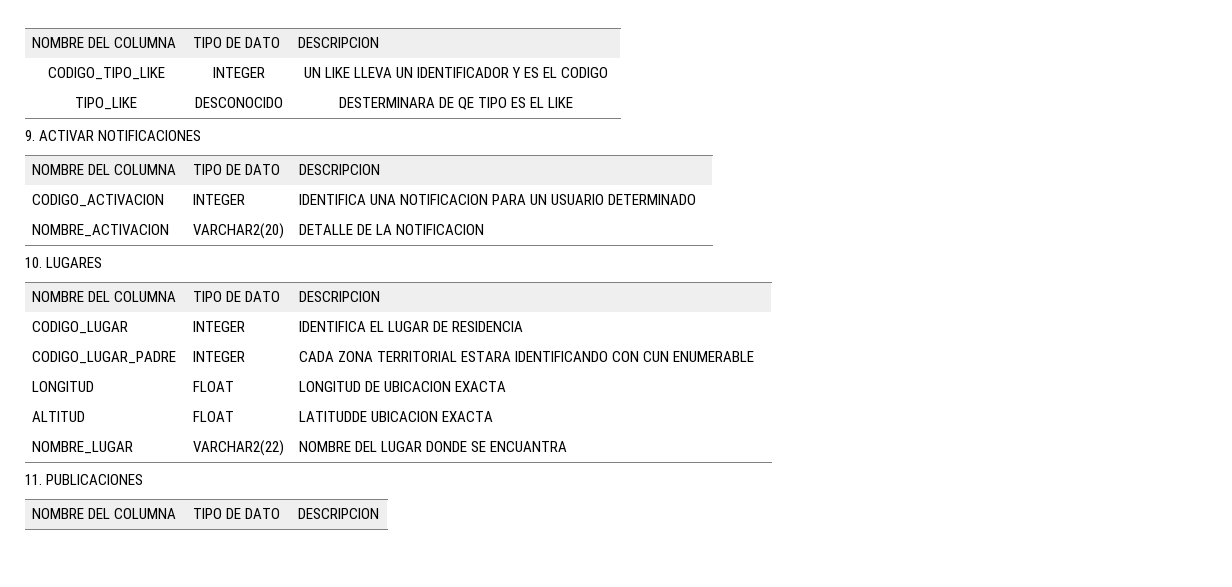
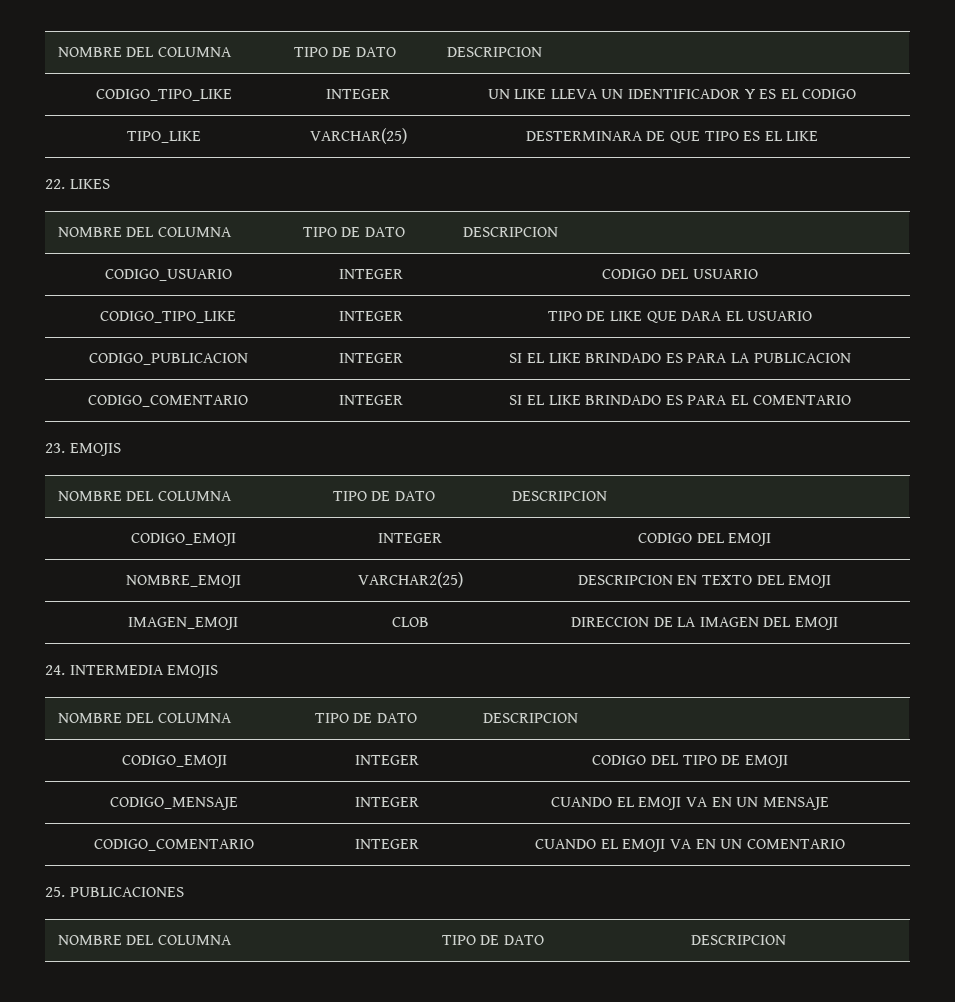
- TIPO_LIKE | DESCONOCIDO | DESTERMINARA DE QE TIPO ES EL LIKE
+ TIPO_LIKE | VARCHAR(25) | DESTERMINARA DE QUE TIPO ES EL LIKE
- 9. ACTIVAR NOTIFICACIONES
+ 22. LIKES
  NOMBRE DEL COLUMNA | TIPO DE DATO | DESCRIPCION
- CODIGO_ACTIVACION | INTEGER | IDENTIFICA UNA NOTIFICACION PARA UN USUARIO DETERMINADO
- NOMBRE_ACTIVACION | VARCHAR2(20) | DETALLE DE LA NOTIFICACION
- 10. LUGARES
+ CODIGO_USUARIO | INTEGER | CODIGO DEL USUARIO
+ CODIGO_TIPO_LIKE | INTEGER | TIPO DE LIKE QUE DARA EL USUARIO
+ CODIGO_PUBLICACION | INTEGER | SI EL LIKE BRINDADO ES PARA LA PUBLICACION
+ CODIGO_COMENTARIO | INTEGER | SI EL LIKE BRINDADO ES PARA EL COMENTARIO
+ 23. EMOJIS
  NOMBRE DEL COLUMNA | TIPO DE DATO | DESCRIPCION
- CODIGO_LUGAR | INTEGER | IDENTIFICA EL LUGAR DE RESIDENCIA
- CODIGO_LUGAR_PADRE | INTEGER | CADA ZONA TERRITORIAL ESTARA IDENTIFICANDO CON CUN ENUMERABLE
- LONGITUD | FLOAT | LONGITUD DE UBICACION EXACTA
- ALTITUD | FLOAT | LATITUDDE UBICACION EXACTA
- NOMBRE_LUGAR | VARCHAR2(22) | NOMBRE DEL LUGAR DONDE SE ENCUANTRA
- 11. PUBLICACIONES
+ CODIGO_EMOJI | INTEGER | CODIGO DEL EMOJI
+ NOMBRE_EMOJI | VARCHAR2(25) | DESCRIPCION EN TEXTO DEL EMOJI
+ IMAGEN_EMOJI | CLOB | DIRECCION DE LA IMAGEN DEL EMOJI
+ 24. INTERMEDIA EMOJIS
+ NOMBRE DEL COLUMNA | TIPO DE DATO | DESCRIPCION
+ CODIGO_EMOJI | INTEGER | CODIGO DEL TIPO DE EMOJI
+ CODIGO_MENSAJE | INTEGER | CUANDO EL EMOJI VA EN UN MENSAJE
+ CODIGO_COMENTARIO | INTEGER | CUANDO EL EMOJI VA EN UN COMENTARIO
+ 25. PUBLICACIONES

